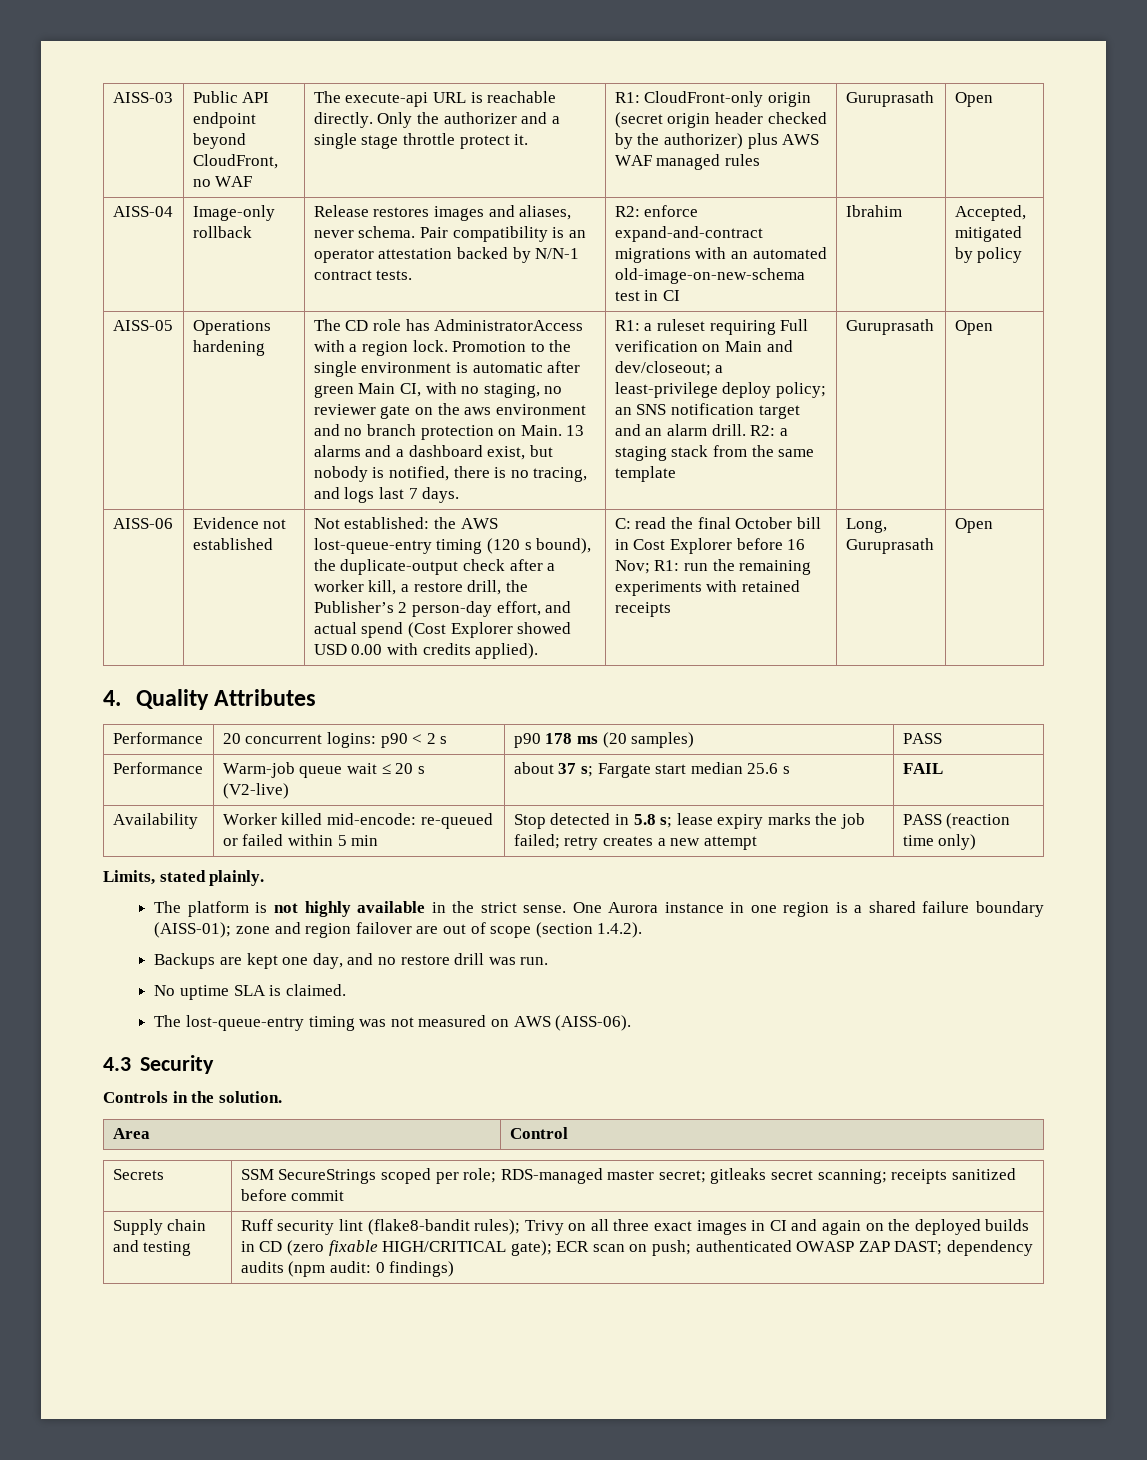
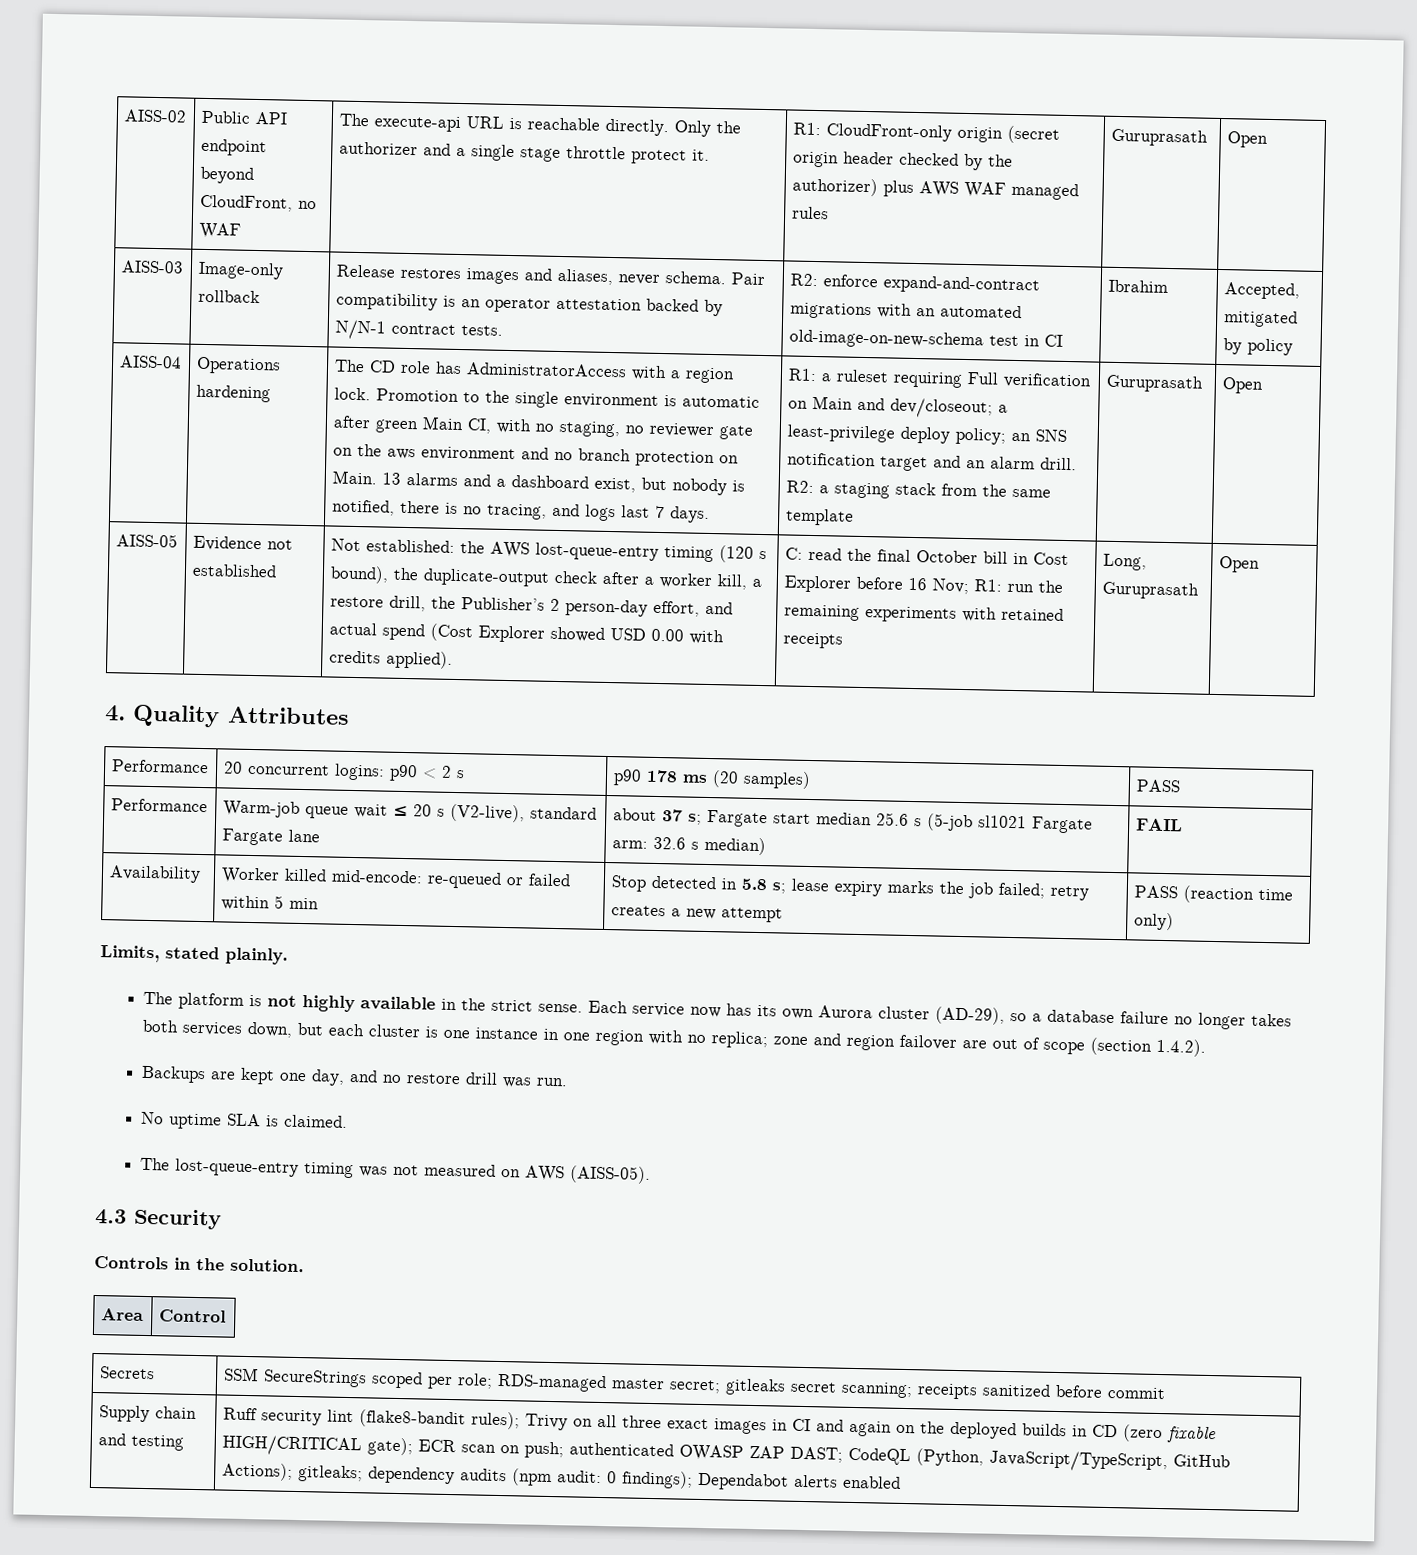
- AISS-03
+ AISS-02
- AISS-04 | Image-only rollback | Release restores images and aliases, never schema. Pair compatibility is an operator attestation backed by N/N-1 contract tests. | R2: enforce expand-and-contract migrations with an automated old-image-on-new-schema test in CI | Ibrahim | Accepted, mitigated by policy
+ AISS-03 | Image-only rollback | Release restores images and aliases, never schema. Pair compatibility is an operator attestation backed by N/N-1 contract tests. | R2: enforce expand-and-contract migrations with an automated old-image-on-new-schema test in CI | Ibrahim | Accepted, mitigated by policy
- AISS-05
+ AISS-04
- AISS-06
+ AISS-05
- Performance | Warm-job queue wait ≤ 20 s (V2-live) | about 37 s; Fargate start median 25.6 s | FAIL
+ Performance | Warm-job queue wait ≤ 20 s (V2-live), standard Fargate lane | about 37 s; Fargate start median 25.6 s (5-job sl1021 Fargate arm: 32.6 s median) | FAIL
- One Aurora instance in one region is a shared failure boundary (AISS-01); zone and region failover are out of scope (section 1.4.2).
+ Each service now has its own Aurora cluster (AD-29), so a database failure no longer takes both services down, but each cluster is one instance in one region with no replica; zone and region failover are out of scope (section 1.4.2).
- The lost-queue-entry timing was not measured on AWS (AISS-06).
+ The lost-queue-entry timing was not measured on AWS (AISS-05).
- Ruff security lint (flake8-bandit rules); Trivy on all three exact images in CI and again on the deployed builds in CD (zero fixable HIGH/CRITICAL gate); ECR scan on push; authenticated OWASP ZAP DAST; dependency audits (npm audit: 0 findings)
+ Ruff security lint (flake8-bandit rules); Trivy on all three exact images in CI and again on the deployed builds in CD (zero fixable HIGH/CRITICAL gate); ECR scan on push; authenticated OWASP ZAP DAST; CodeQL (Python, JavaScript/TypeScript, GitHub Actions); gitleaks; dependency audits (npm audit: 0 findings); Dependabot alerts enabled

